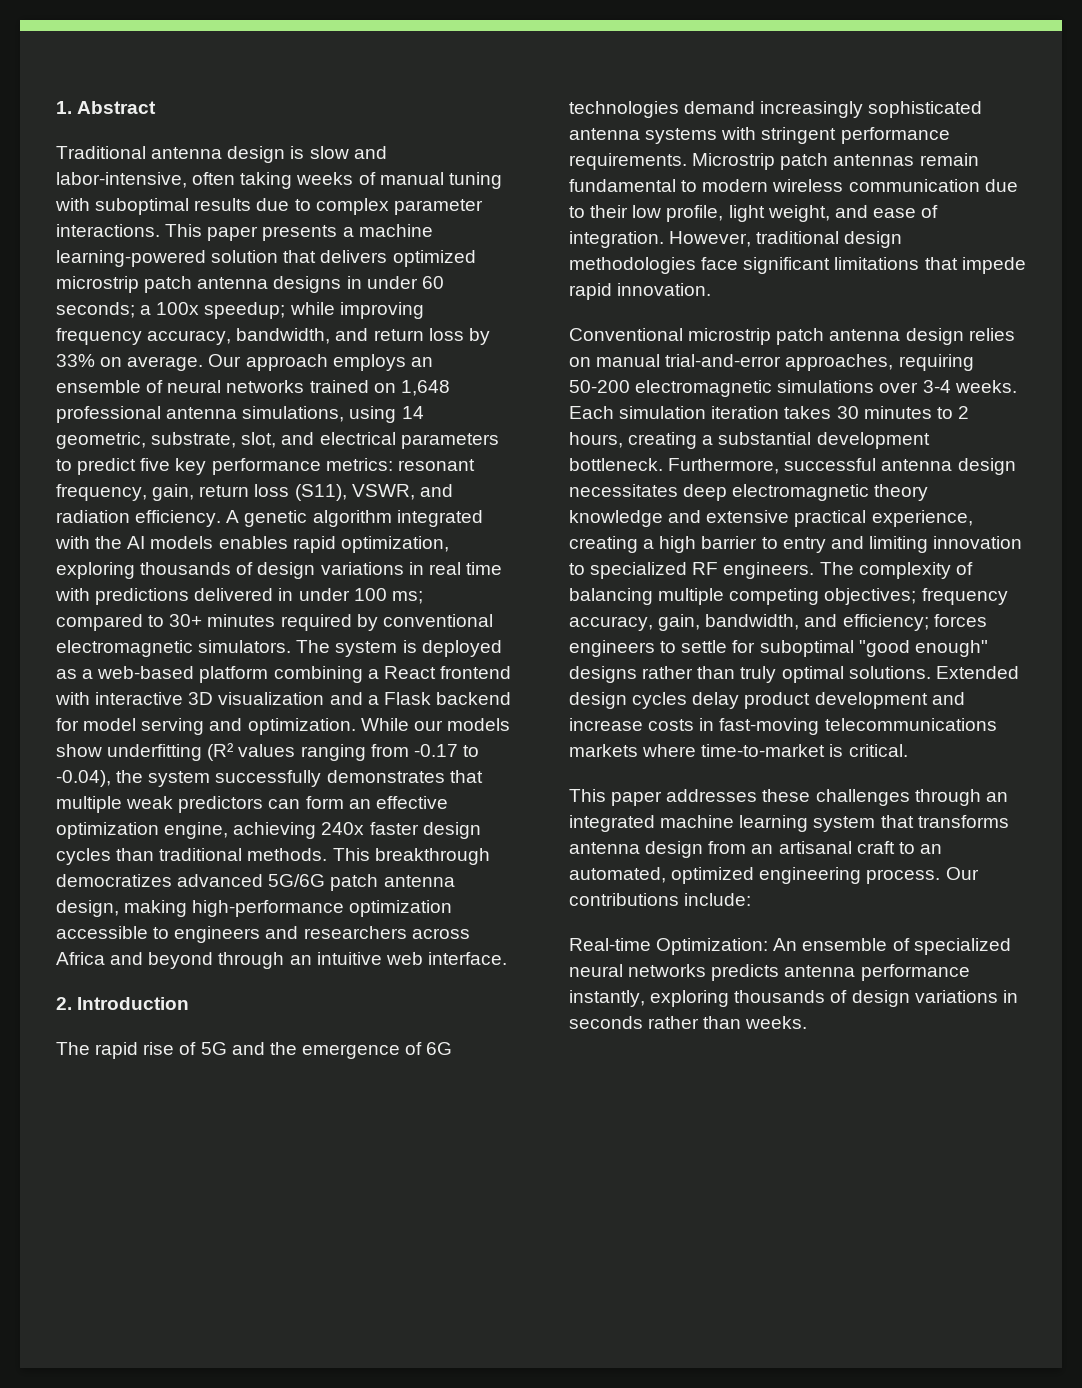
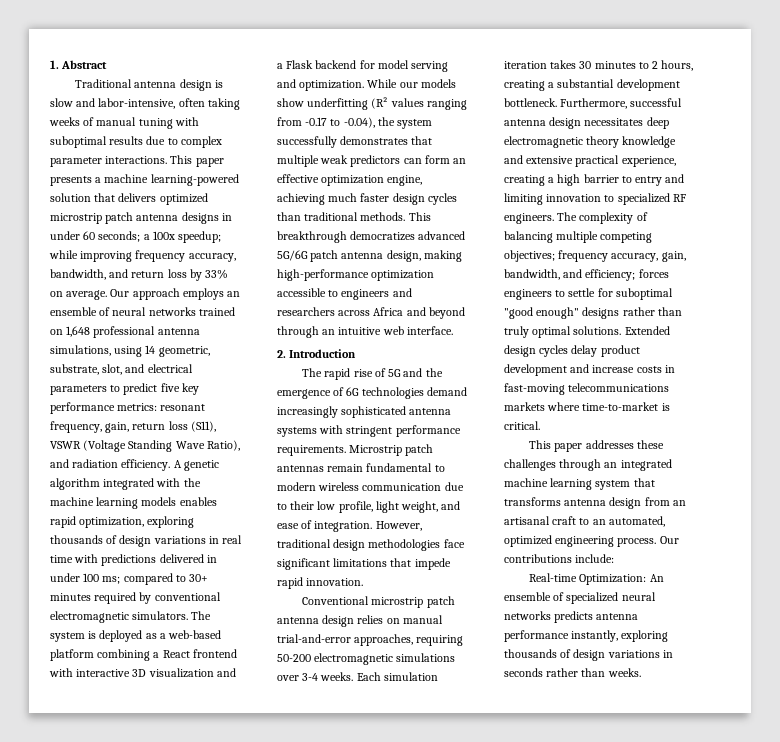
- Our approach employs an ensemble of neural networks trained on 1,648 professional antenna simulations, using 14 geometric, substrate, slot, and electrical parameters to predict five key performance metrics: resonant frequency, gain, return loss (S11), VSWR, and radiation efficiency.
+ Our approach employs an ensemble of neural networks trained on 1,648 professional antenna simulations, using 14 geometric, substrate, slot, and electrical parameters to predict five key performance metrics: resonant frequency, gain, return loss (S11), VSWR (Voltage Standing Wave Ratio), and radiation efficiency.
- A genetic algorithm integrated with the AI models enables rapid optimization, exploring thousands of design variations in real time with predictions delivered in under 100 ms; compared to 30+ minutes required by conventional electromagnetic simulators.
+ A genetic algorithm integrated with the machine learning models enables rapid optimization, exploring thousands of design variations in real time with predictions delivered in under 100 ms; compared to 30+ minutes required by conventional electromagnetic simulators.
- While our models show underfitting (R² values ranging from -0.17 to -0.04), the system successfully demonstrates that multiple weak predictors can form an effective optimization engine, achieving 240x faster design cycles than traditional methods.
+ While our models show underfitting (R² values ranging from -0.17 to -0.04), the system successfully demonstrates that multiple weak predictors can form an effective optimization engine, achieving much faster design cycles than traditional methods.

